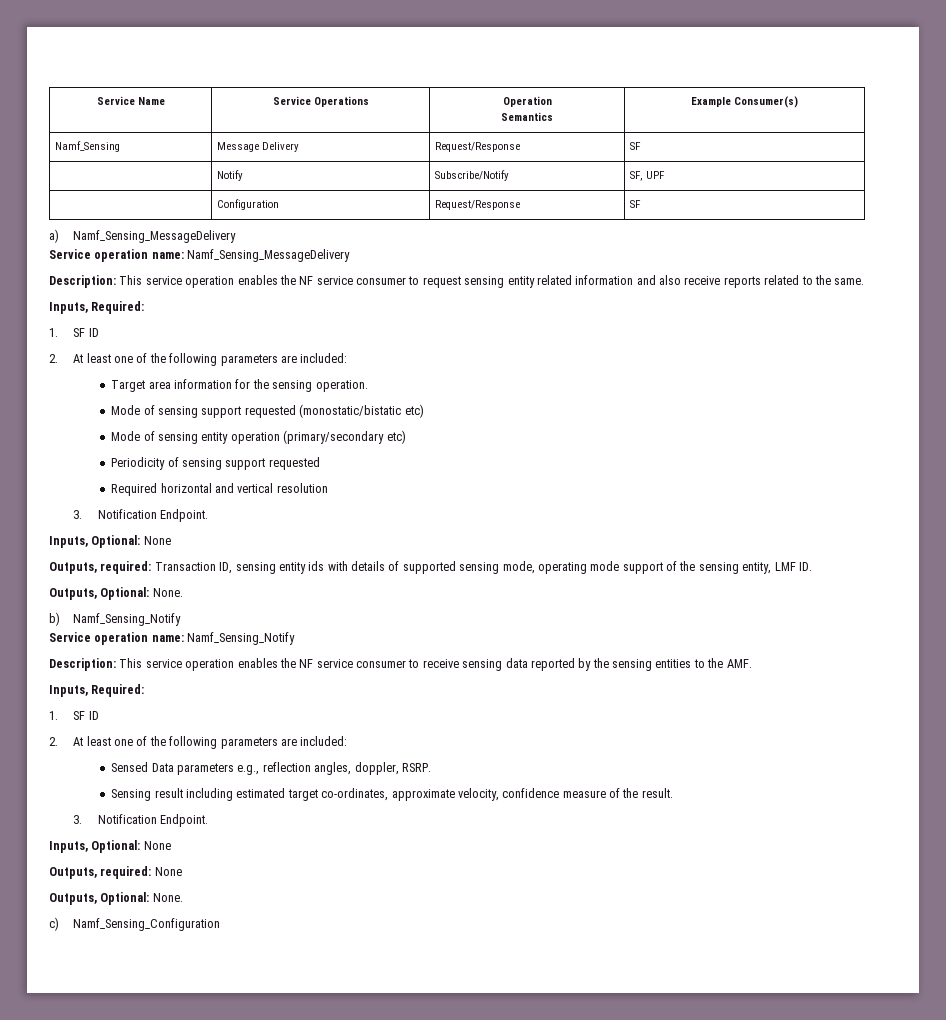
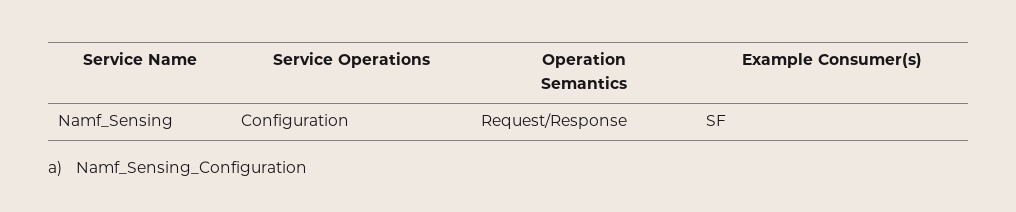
- Namf_Sensing | Message Delivery | Request/Response | SF
- | Notify | Subscribe/Notify | SF, UPF
- | Configuration | Request/Response | SF
- a) Namf_Sensing_MessageDelivery
- Service operation name: Namf_Sensing_MessageDelivery
- Description: This service operation enables the NF service consumer to request sensing entity related information and also receive reports related to the same.
- Inputs, Required:
- 1. SF ID
- 2. At least one of the following parameters are included:
- Target area information for the sensing operation.
- Mode of sensing support requested (monostatic/bistatic etc)
- Mode of sensing entity operation (primary/secondary etc)
- Periodicity of sensing support requested
- Required horizontal and vertical resolution
- 3. Notification Endpoint.
- Inputs, Optional: None
- Outputs, required: Transaction ID, sensing entity ids with details of supported sensing mode, operating mode support of the sensing entity, LMF ID.
- Outputs, Optional: None.
- b) Namf_Sensing_Notify
- Service operation name: Namf_Sensing_Notify
- Description: This service operation enables the NF service consumer to receive sensing data reported by the sensing entities to the AMF.
- Inputs, Required:
- 1. SF ID
- 2. At least one of the following parameters are included:
- Sensed Data parameters e.g., reflection angles, doppler, RSRP.
- Sensing result including estimated target co-ordinates, approximate velocity, confidence measure of the result.
- 3. Notification Endpoint.
- Inputs, Optional: None
- Outputs, required: None
- Outputs, Optional: None.
- c) Namf_Sensing_Configuration
+ Namf_Sensing | Configuration | Request/Response | SF
+ a) Namf_Sensing_Configuration

